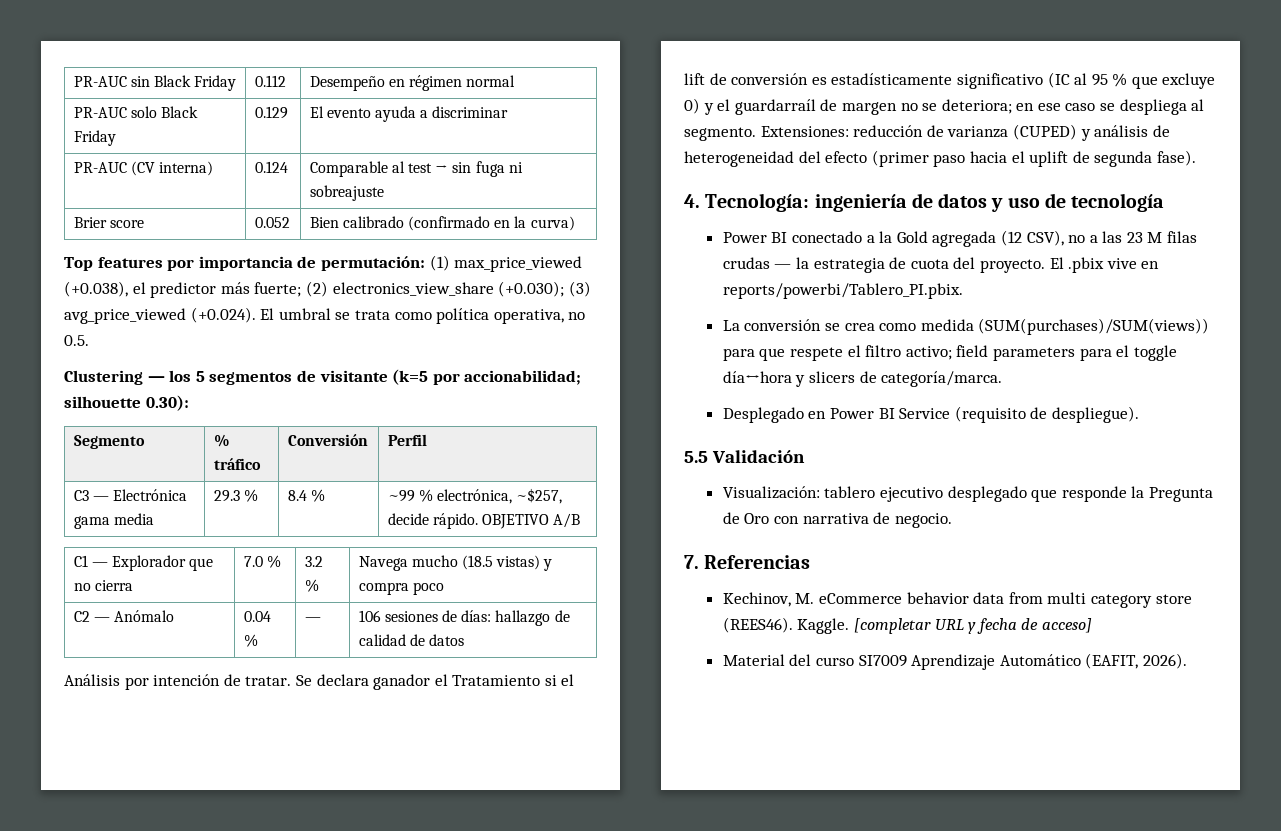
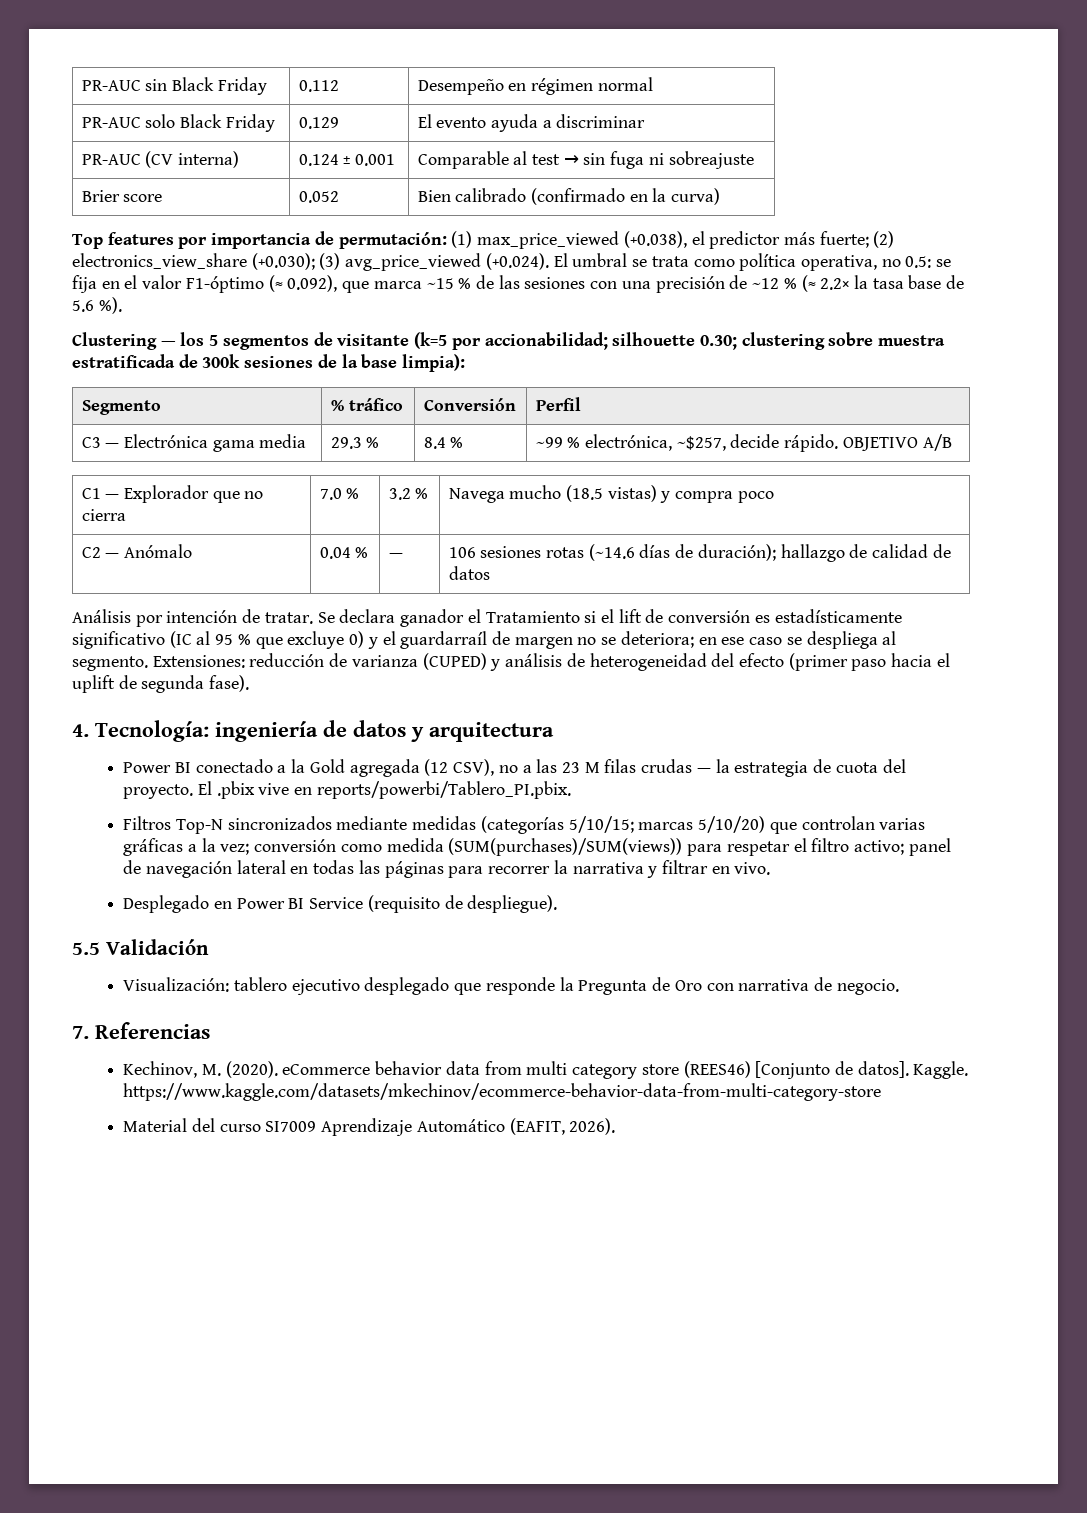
- PR-AUC (CV interna) | 0.124 | Comparable al test → sin fuga ni sobreajuste
+ PR-AUC (CV interna) | 0.124 ± 0.001 | Comparable al test → sin fuga ni sobreajuste
- Top features por importancia de permutación: (1) max_price_viewed (+0.038), el predictor más fuerte; (2) electronics_view_share (+0.030); (3) avg_price_viewed (+0.024). El umbral se trata como política operativa, no 0.5.
+ Top features por importancia de permutación: (1) max_price_viewed (+0.038), el predictor más fuerte; (2) electronics_view_share (+0.030); (3) avg_price_viewed (+0.024). El umbral se trata como política operativa, no 0.5: se fija en el valor F1-óptimo (≈ 0.092), que marca ~15 % de las sesiones con una precisión de ~12 % (≈ 2.2× la tasa base de 5.6 %).
- Clustering — los 5 segmentos de visitante (k=5 por accionabilidad; silhouette 0.30):
+ Clustering — los 5 segmentos de visitante (k=5 por accionabilidad; silhouette 0.30; clustering sobre muestra estratificada de 300k sesiones de la base limpia):
- C2 — Anómalo | 0.04 % | — | 106 sesiones de días: hallazgo de calidad de datos
+ C2 — Anómalo | 0.04 % | — | 106 sesiones rotas (~14.6 días de duración); hallazgo de calidad de datos
- 4. Tecnología: ingeniería de datos y uso de tecnología
+ 4. Tecnología: ingeniería de datos y arquitectura
- La conversión se crea como medida (SUM(purchases)/SUM(views)) para que respete el filtro activo; field parameters para el toggle día↔hora y slicers de categoría/marca.
+ Filtros Top-N sincronizados mediante medidas (categorías 5/10/15; marcas 5/10/20) que controlan varias gráficas a la vez; conversión como medida (SUM(purchases)/SUM(views)) para respetar el filtro activo; panel de navegación lateral en todas las páginas para recorrer la narrativa y filtrar en vivo.
- Kechinov, M. eCommerce behavior data from multi category store (REES46). Kaggle. [completar URL y fecha de acceso]
+ Kechinov, M. (2020). eCommerce behavior data from multi category store (REES46) [Conjunto de datos]. Kaggle. https://www.kaggle.com/datasets/mkechinov/ecommerce-behavior-data-from-multi-category-store

